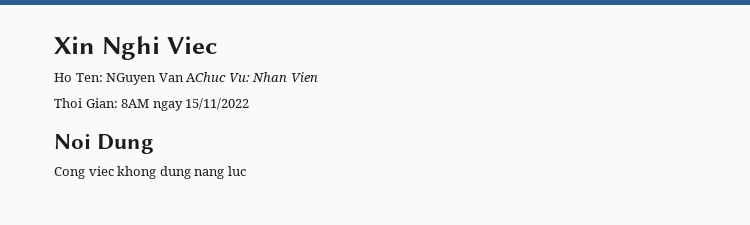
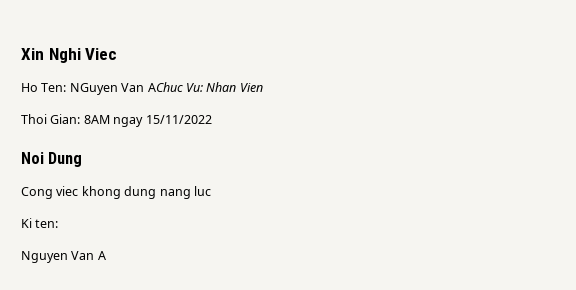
+ Ki ten:
+ Nguyen Van A

